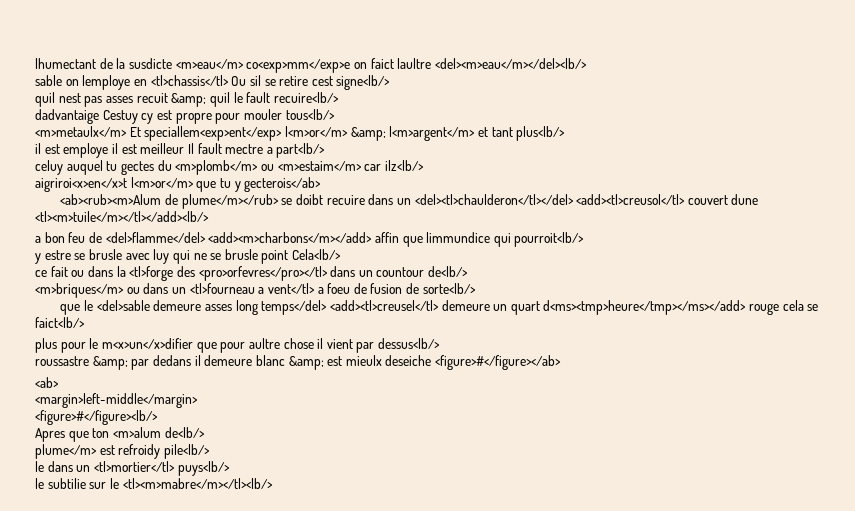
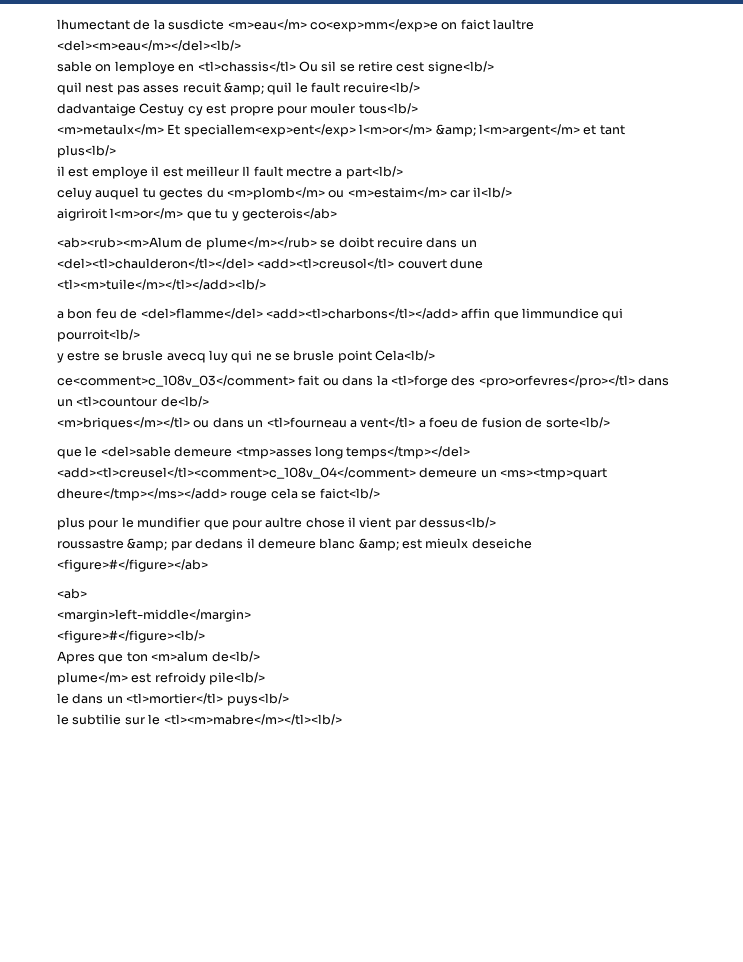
- celuy auquel tu gectes du <m>plomb</m> ou <m>estaim</m> car ilz<lb/>
- aigriroi<x>en</x>t l<m>or</m> que tu y gecterois</ab>
+ celuy auquel tu gectes du <m>plomb</m> ou <m>estaim</m> car il<lb/>
+ aigriroit l<m>or</m> que tu y gecterois</ab>
- a bon feu de <del>flamme</del> <add><m>charbons</m></add> affin que limmundice qui pourroit<lb/>
+ a bon feu de <del>flamme</del> <add><tl>charbons</tl></add> affin que limmundice qui pourroit<lb/>
- y estre se brusle avec luy qui ne se brusle point Cela<lb/>
+ y estre se brusle avecq luy qui ne se brusle point Cela<lb/>
- ce fait ou dans la <tl>forge des <pro>orfevres</pro></tl> dans un countour de<lb/>
- <m>briques</m> ou dans un <tl>fourneau a vent</tl> a foeu de fusion de sorte<lb/>
+ ce<comment>c_108v_03</comment> fait ou dans la <tl>forge des <pro>orfevres</pro></tl> dans un <tl>countour de<lb/>
+ <m>briques</m></tl> ou dans un <tl>fourneau a vent</tl> a foeu de fusion de sorte<lb/>
- que le <del>sable demeure asses long temps</del> <add><tl>creusel</tl> demeure un quart d<ms><tmp>heure</tmp></ms></add> rouge cela se faict<lb/>
+ que le <del>sable demeure <tmp>asses long temps</tmp></del> <add><tl>creusel</tl><comment>c_108v_04</comment> demeure un <ms><tmp>quart dheure</tmp></ms></add> rouge cela se faict<lb/>
- plus pour le m<x>un</x>difier que pour aultre chose il vient par dessus<lb/>
+ plus pour le mundifier que pour aultre chose il vient par dessus<lb/>

